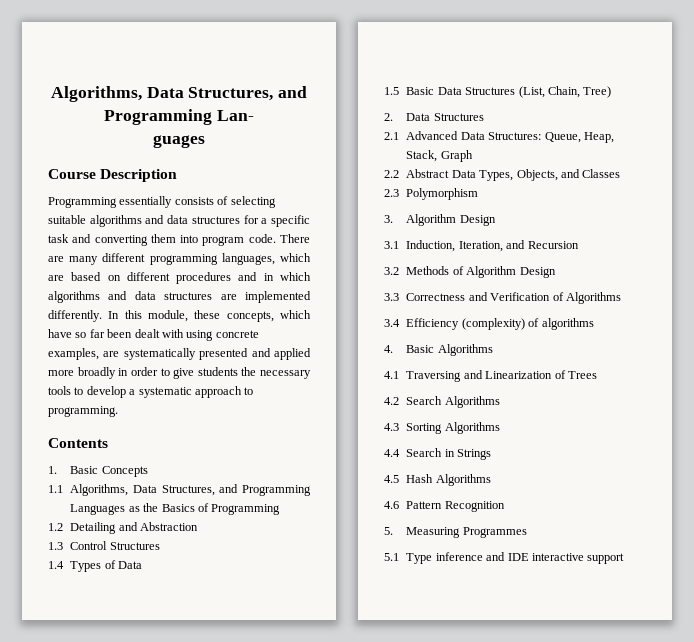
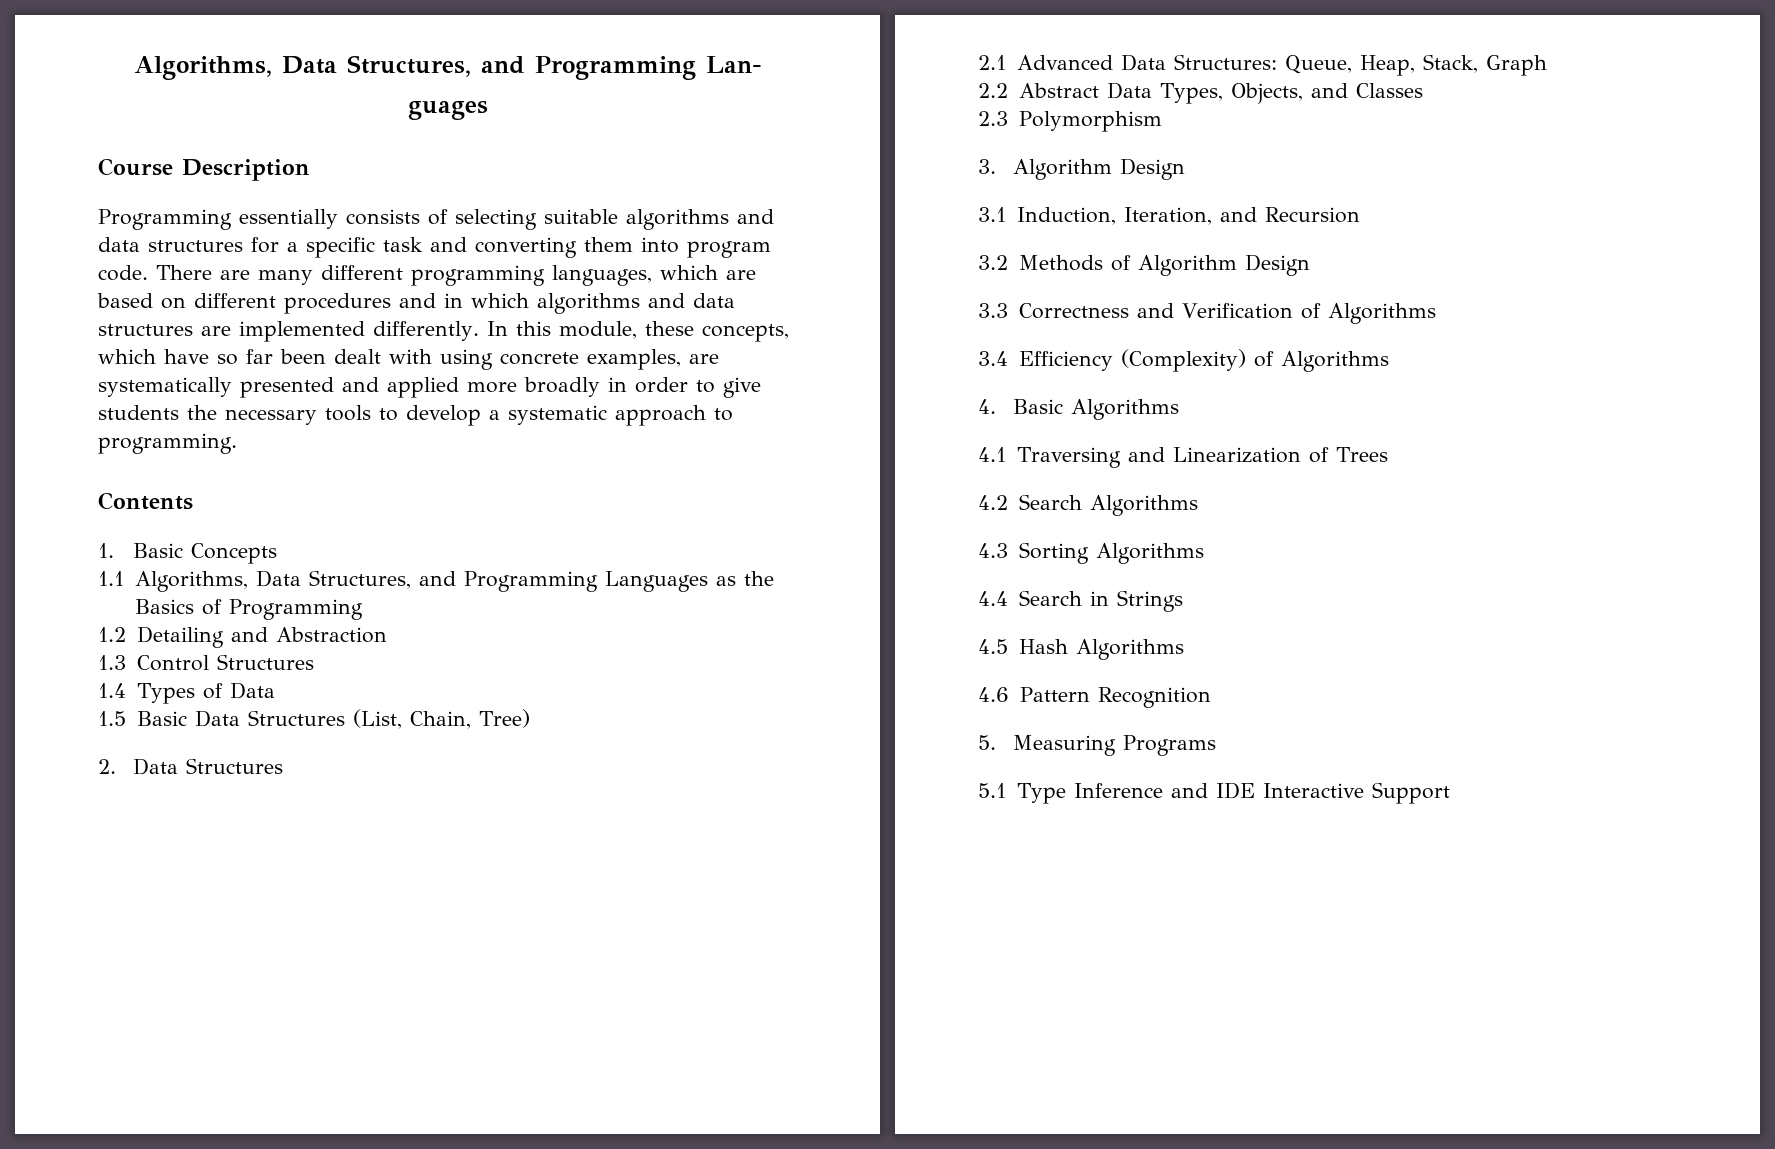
- 3.4 Efficiency (complexity) of algorithms
+ 3.4 Efficiency (Complexity) of Algorithms
- 5. Measuring Programmes
+ 5. Measuring Programs
- 5.1 Type inference and IDE interactive support
+ 5.1 Type Inference and IDE Interactive Support

